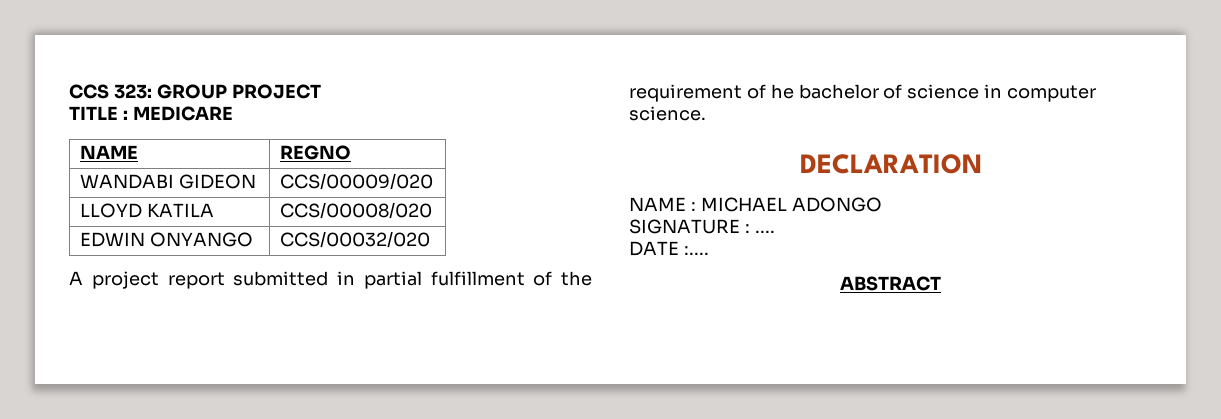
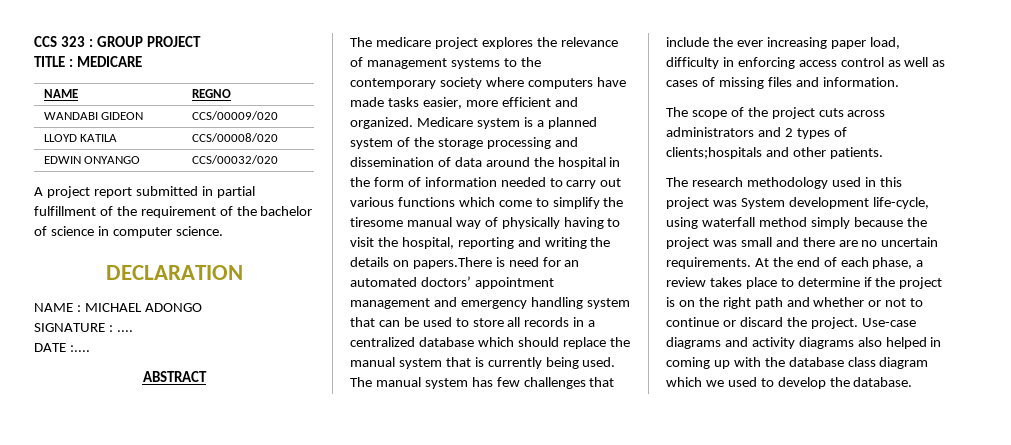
- CCS 323: GROUP PROJECT
+ CCS 323 : GROUP PROJECT
- A project report submitted in partial fulfillment of the requirement of he bachelor of science in computer science.
+ A project report submitted in partial fulfillment of the requirement of the bachelor of science in computer science.
+ The medicare project explores the relevance of management systems to the contemporary society where computers have made tasks easier, more efficient and organized. Medicare system is a planned system of the storage processing and dissemination of data around the hospital in the form of information needed to carry out various functions which come to simplify the tiresome manual way of physically having to visit the hospital, reporting and writing the details on papers.There is need for an automated doctors’ appointment management and emergency handling system that can be used to store all records in a centralized database which should replace the manual system that is currently being used. The manual system has few challenges that include the ever increasing paper load, difficulty in enforcing access control as well as cases of missing files and information.
+ The scope of the project cuts across administrators and 2 types of clients;hospitals and other patients.
+ The research methodology used in this project was System development life-cycle, using waterfall method simply because the project was small and there are no uncertain requirements. At the end of each phase, a review takes place to determine if the project is on the right path and whether or not to continue or discard the project. Use-case diagrams and activity diagrams also helped in coming up with the database class diagram which we used to develop the database.

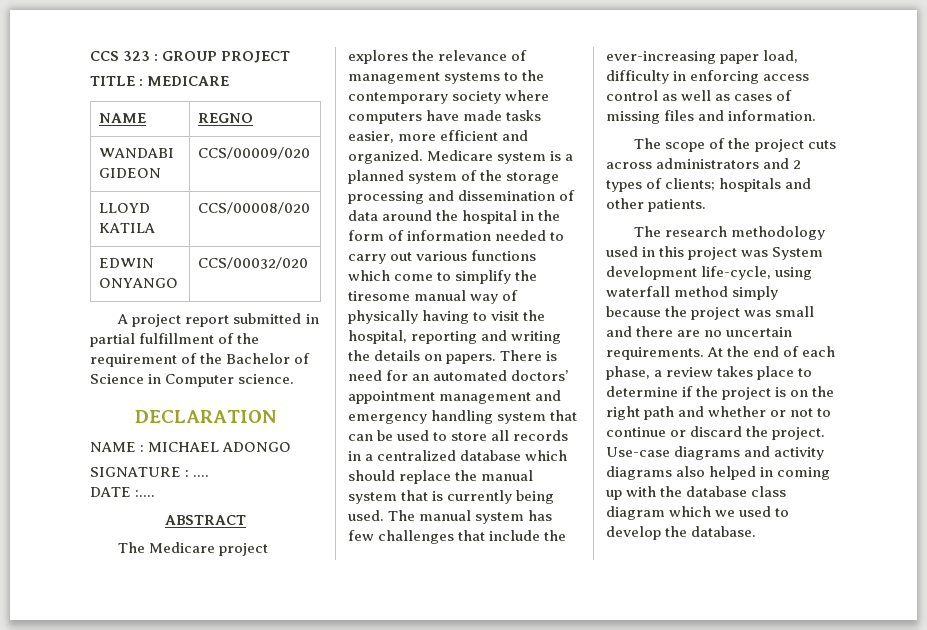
- A project report submitted in partial fulfillment of the requirement of the bachelor of science in computer science.
+ A project report submitted in partial fulfillment of the requirement of the Bachelor of Science in Computer science.
- The medicare project explores the relevance of management systems to the contemporary society where computers have made tasks easier, more efficient and organized.
+ The Medicare project explores the relevance of management systems to the contemporary society where computers have made tasks easier, more efficient and organized.
- Medicare system is a planned system of the storage processing and dissemination of data around the hospital in the form of information needed to carry out various functions which come to simplify the tiresome manual way of physically having to visit the hospital, reporting and writing the details on papers.There is need for an automated doctors’ appointment management and emergency handling system that can be used to store all records in a centralized database which should replace the manual system that is currently being used.
+ Medicare system is a planned system of the storage processing and dissemination of data around the hospital in the form of information needed to carry out various functions which come to simplify the tiresome manual way of physically having to visit the hospital, reporting and writing the details on papers. There is need for an automated doctors’ appointment management and emergency handling system that can be used to store all records in a centralized database which should replace the manual system that is currently being used.
- The manual system has few challenges that include the ever increasing paper load, difficulty in enforcing access control as well as cases of missing files and information.
+ The manual system has few challenges that include the ever-increasing paper load, difficulty in enforcing access control as well as cases of missing files and information.
- The scope of the project cuts across administrators and 2 types of clients;hospitals and other patients.
+ The scope of the project cuts across administrators and 2 types of clients; hospitals and other patients.

